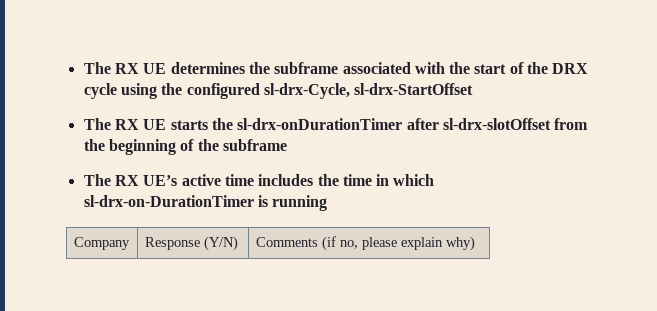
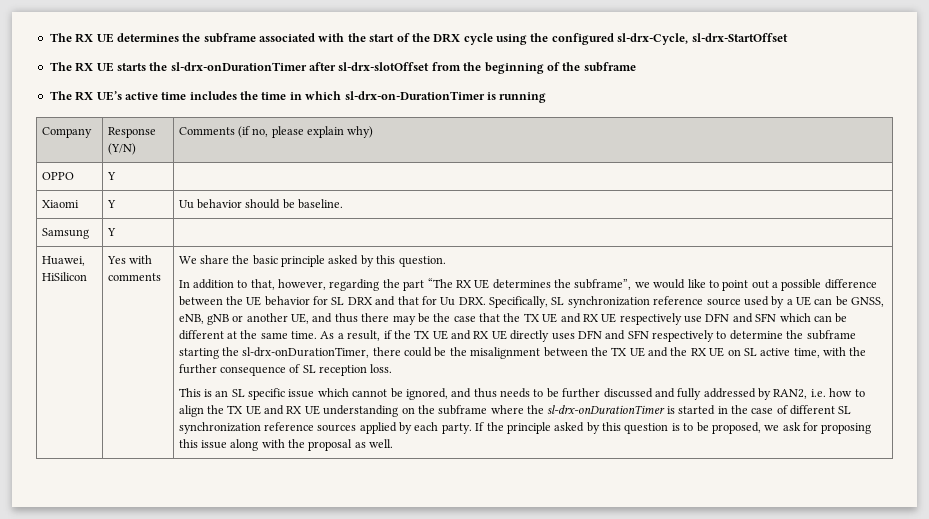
+ OPPO | Y |
+ Xiaomi | Y | Uu behavior should be baseline.
+ Samsung | Y |
+ Huawei, HiSilicon | Yes with comments | We share the basic principle asked by this question.
+ In addition to that, however, regarding the part “The RX UE determines the subframe”, we would like to point out a possible difference between the UE behavior for SL DRX and that for Uu DRX. Specifically, SL synchronization reference source used by a UE can be GNSS, eNB, gNB or another UE, and thus there may be the case that the TX UE and RX UE respectively use DFN and SFN which can be different at the same time. As a result, if the TX UE and RX UE directly uses DFN and SFN respectively to determine the subframe starting the sl-drx-onDurationTimer, there could be the misalignment between the TX UE and the RX UE on SL active time, with the further consequence of SL reception loss.
+ This is an SL specific issue which cannot be ignored, and thus needs to be further discussed and fully addressed by RAN2, i.e. how to align the TX UE and RX UE understanding on the subframe where the sl-drx-onDurationTimer is started in the case of different SL synchronization reference sources applied by each party. If the principle asked by this question is to be proposed, we ask for proposing this issue along with the proposal as well.

